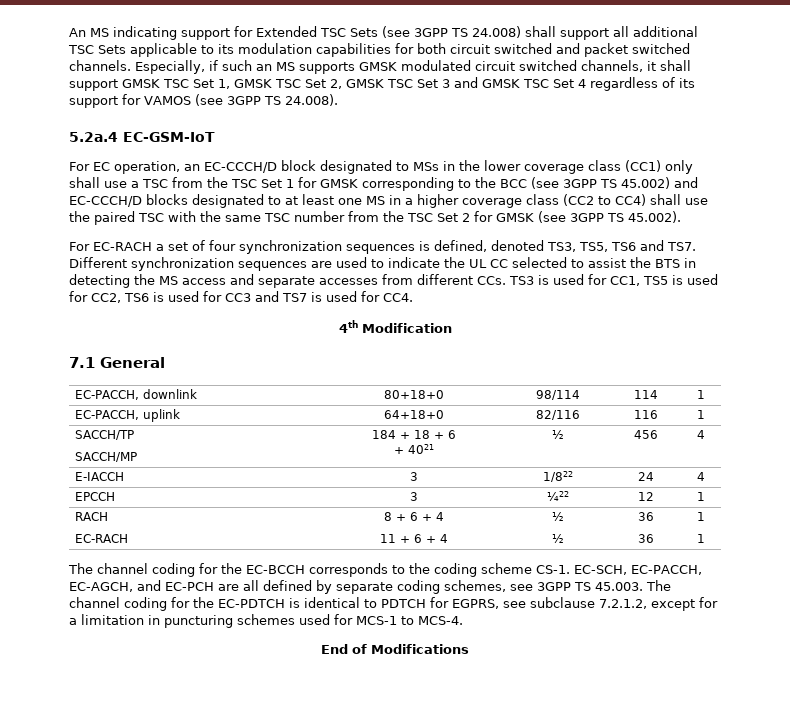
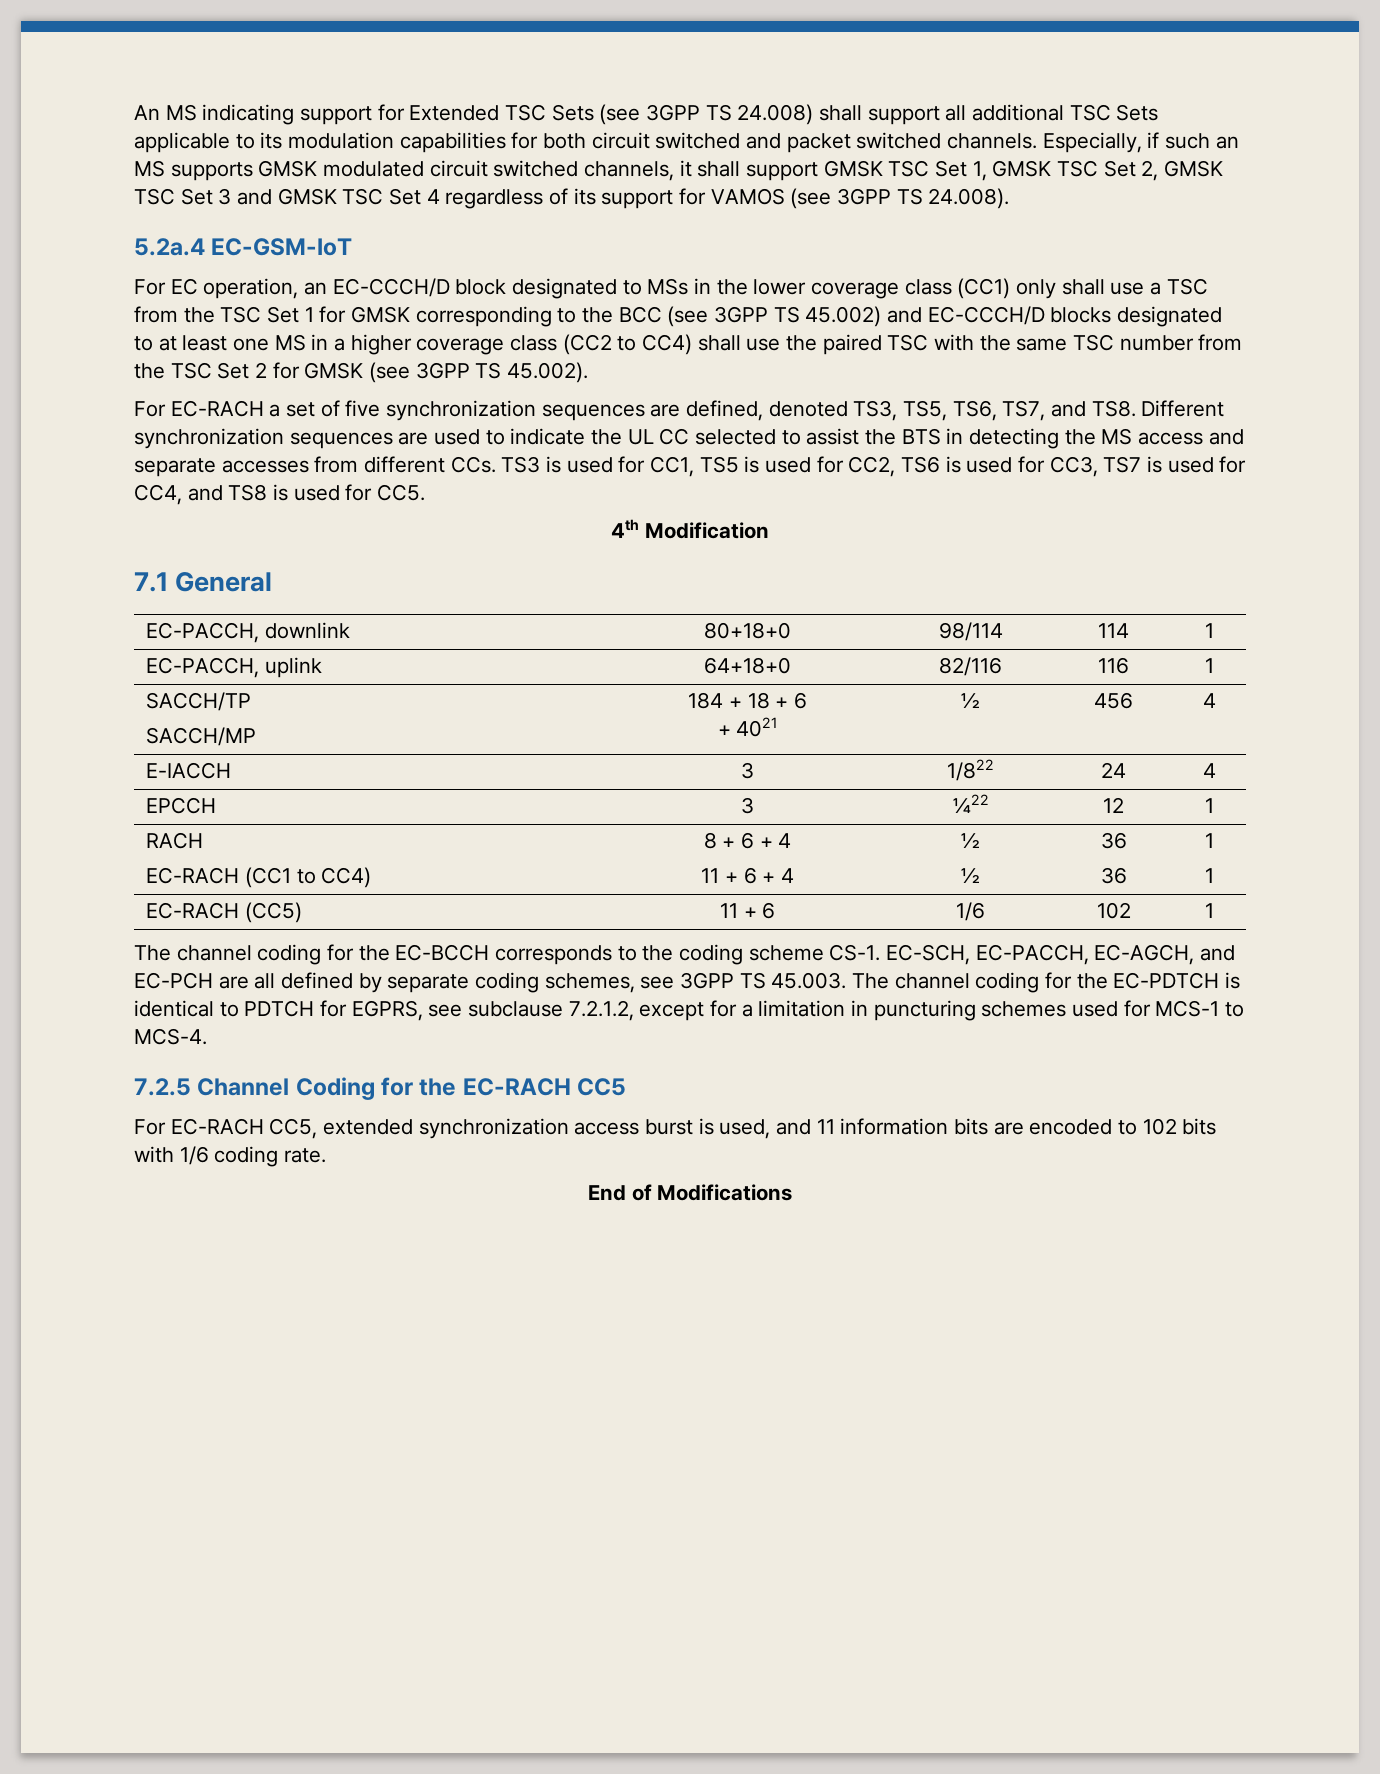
- For EC-RACH a set of four synchronization sequences is defined, denoted TS3, TS5, TS6 and TS7. Different synchronization sequences are used to indicate the UL CC selected to assist the BTS in detecting the MS access and separate accesses from different CCs. TS3 is used for CC1, TS5 is used for CC2, TS6 is used for CC3 and TS7 is used for CC4.
+ For EC-RACH a set of five synchronization sequences are defined, denoted TS3, TS5, TS6, TS7, and TS8. Different synchronization sequences are used to indicate the UL CC selected to assist the BTS in detecting the MS access and separate accesses from different CCs. TS3 is used for CC1, TS5 is used for CC2, TS6 is used for CC3, TS7 is used for CC4, and TS8 is used for CC5.
  RACH
- EC-RACH | 8 + 6 + 4
+ EC-RACH (CC1 to CC4) | 8 + 6 + 4
+ EC-RACH (CC5) | 11 + 6 | 1/6 | 102 | 1
+ 7.2.5 Channel Coding for the EC-RACH CC5
+ For EC-RACH CC5, extended synchronization access burst is used, and 11 information bits are encoded to 102 bits with 1/6 coding rate.

